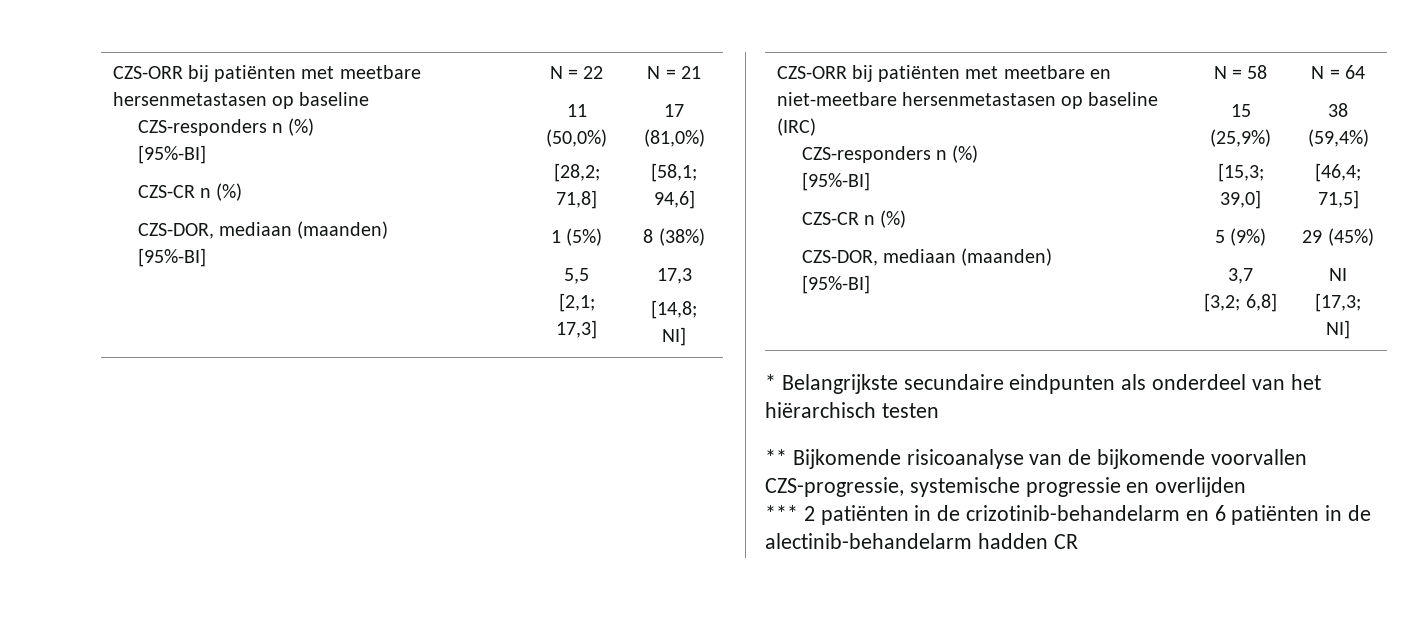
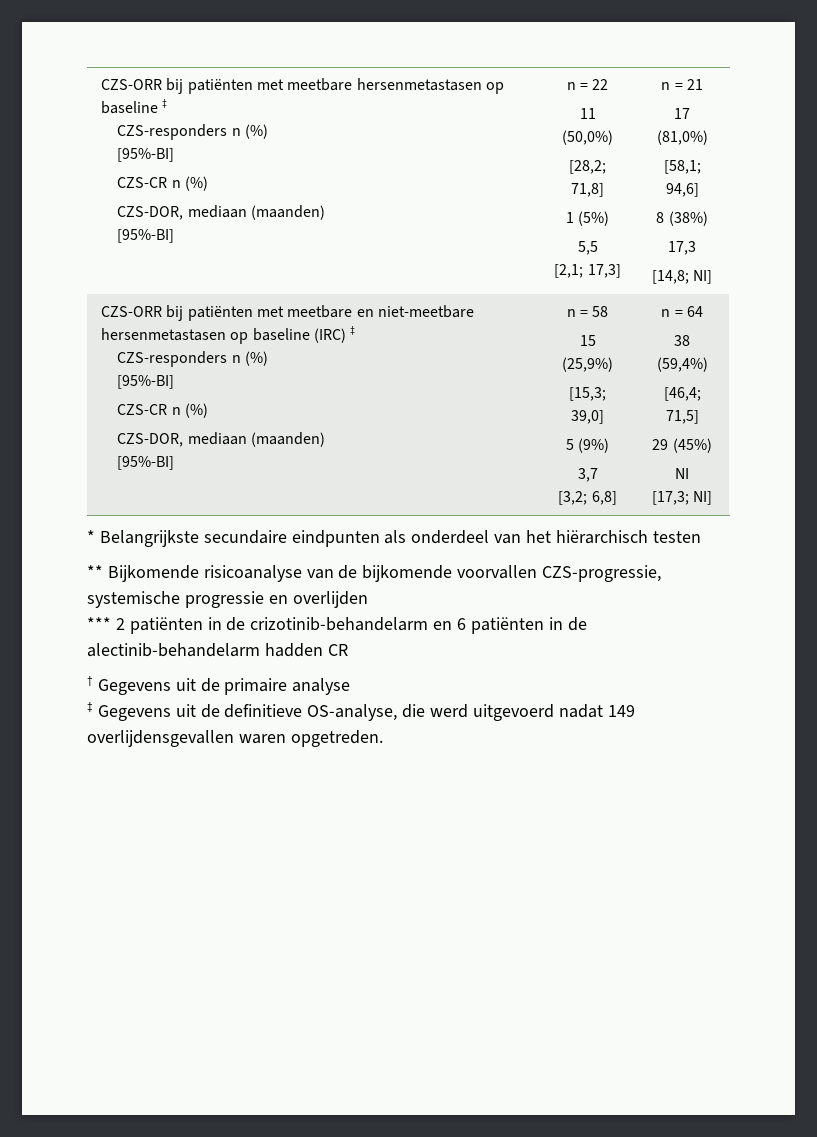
- CZS-ORR bij patiënten met meetbare hersenmetastasen op baseline
+ CZS-ORR bij patiënten met meetbare hersenmetastasen op baseline ‡
- N = 22
+ n = 22
- N = 21
+ n = 21
- CZS-ORR bij patiënten met meetbare en niet-meetbare hersenmetastasen op baseline (IRC)
+ CZS-ORR bij patiënten met meetbare en niet-meetbare hersenmetastasen op baseline (IRC) ‡
- N = 58
+ n = 58
- N = 64
+ n = 64
+ † Gegevens uit de primaire analyse
+ ‡ Gegevens uit de definitieve OS-analyse, die werd uitgevoerd nadat 149 overlijdensgevallen waren opgetreden.

